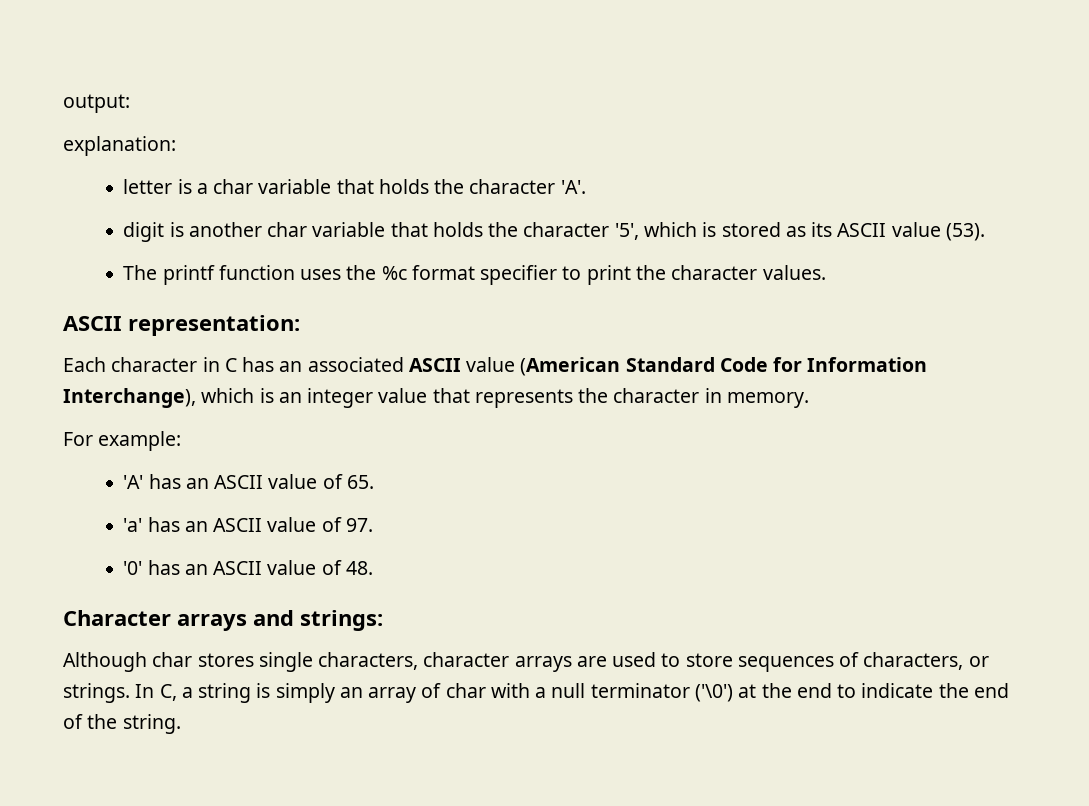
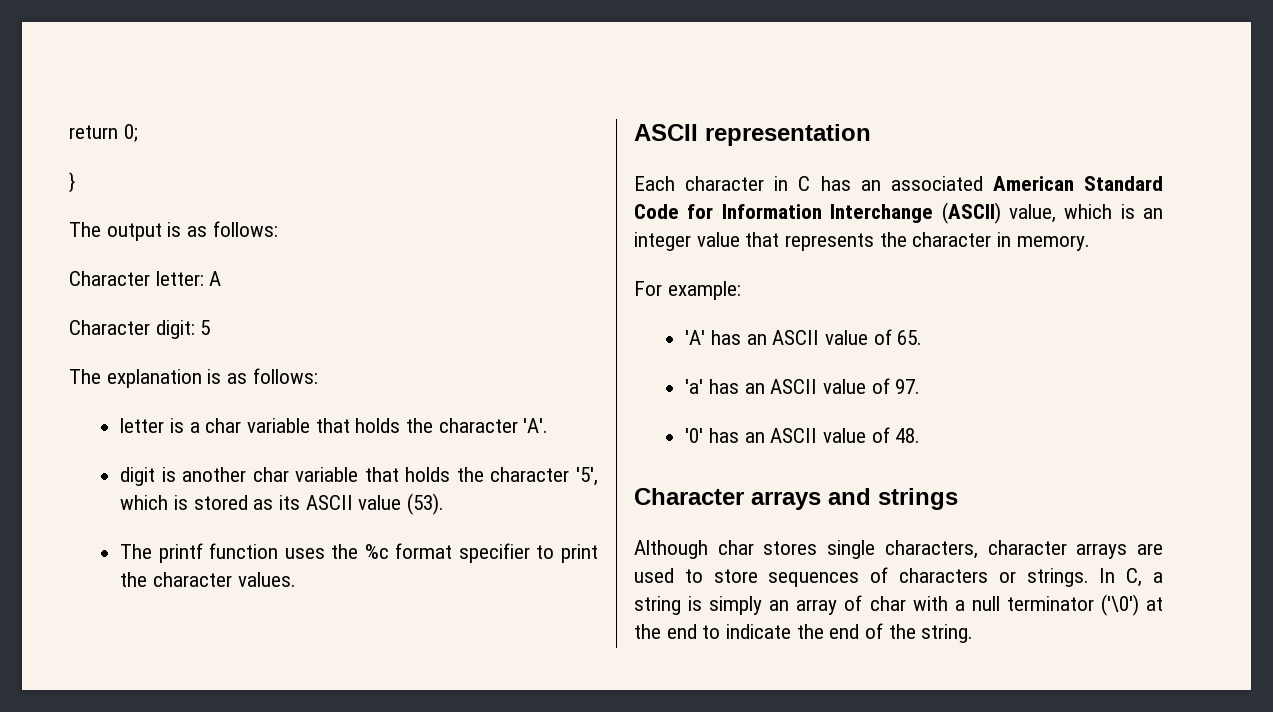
- output:
- explanation:
+ return 0;
+ }
+ The output is as follows:
+ Character letter: A
+ Character digit: 5
+ The explanation is as follows:
- ASCII representation:
+ ASCII representation
- Each character in C has an associated ASCII value (American Standard Code for Information Interchange), which is an integer value that represents the character in memory.
+ Each character in C has an associated American Standard Code for Information Interchange (ASCII) value, which is an integer value that represents the character in memory.
- Character arrays and strings:
+ Character arrays and strings
- Although char stores single characters, character arrays are used to store sequences of characters, or strings.
+ Although char stores single characters, character arrays are used to store sequences of characters or strings.

